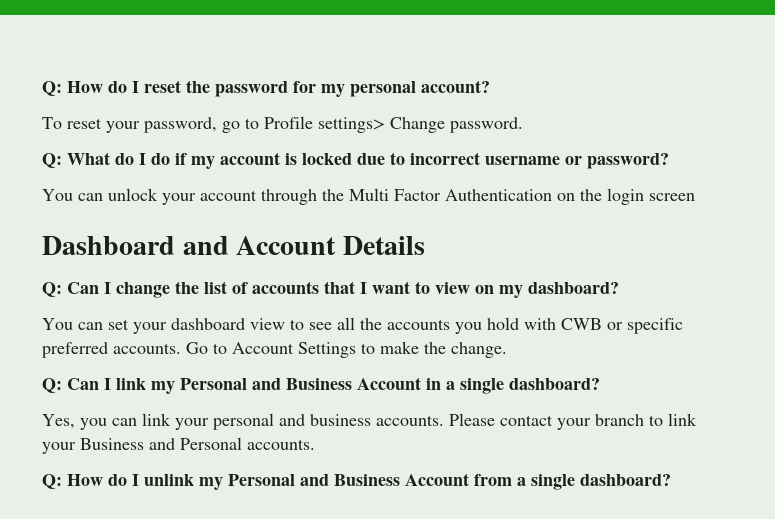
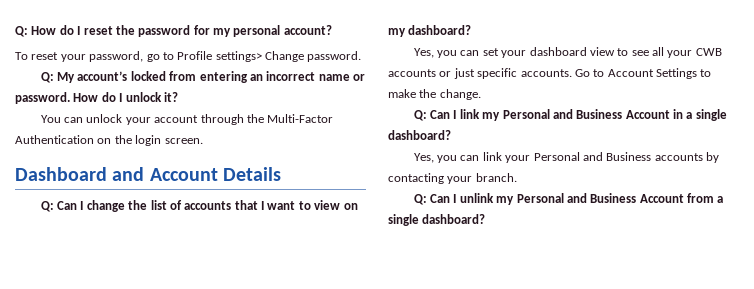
- Q: What do I do if my account is locked due to incorrect username or password?
+ Q: My account’s locked from entering an incorrect name or password. How do I unlock it?
- You can unlock your account through the Multi Factor Authentication on the login screen
+ You can unlock your account through the Multi-Factor Authentication on the login screen.
- You can set your dashboard view to see all the accounts you hold with CWB or specific preferred accounts.
+ Yes, you can set your dashboard view to see all your CWB accounts or just specific accounts.
- Yes, you can link your personal and business accounts. Please contact your branch to link your Business and Personal accounts.
- Q: How do I unlink my Personal and Business Account from a single dashboard?
+ Yes, you can link your Personal and Business accounts by contacting your branch.
+ Q: Can I unlink my Personal and Business Account from a single dashboard?

